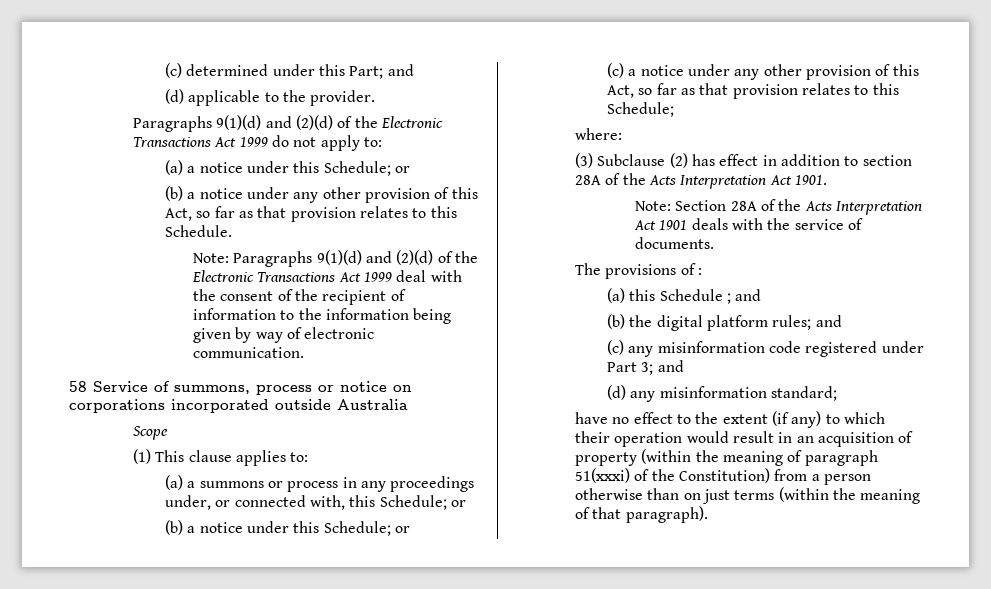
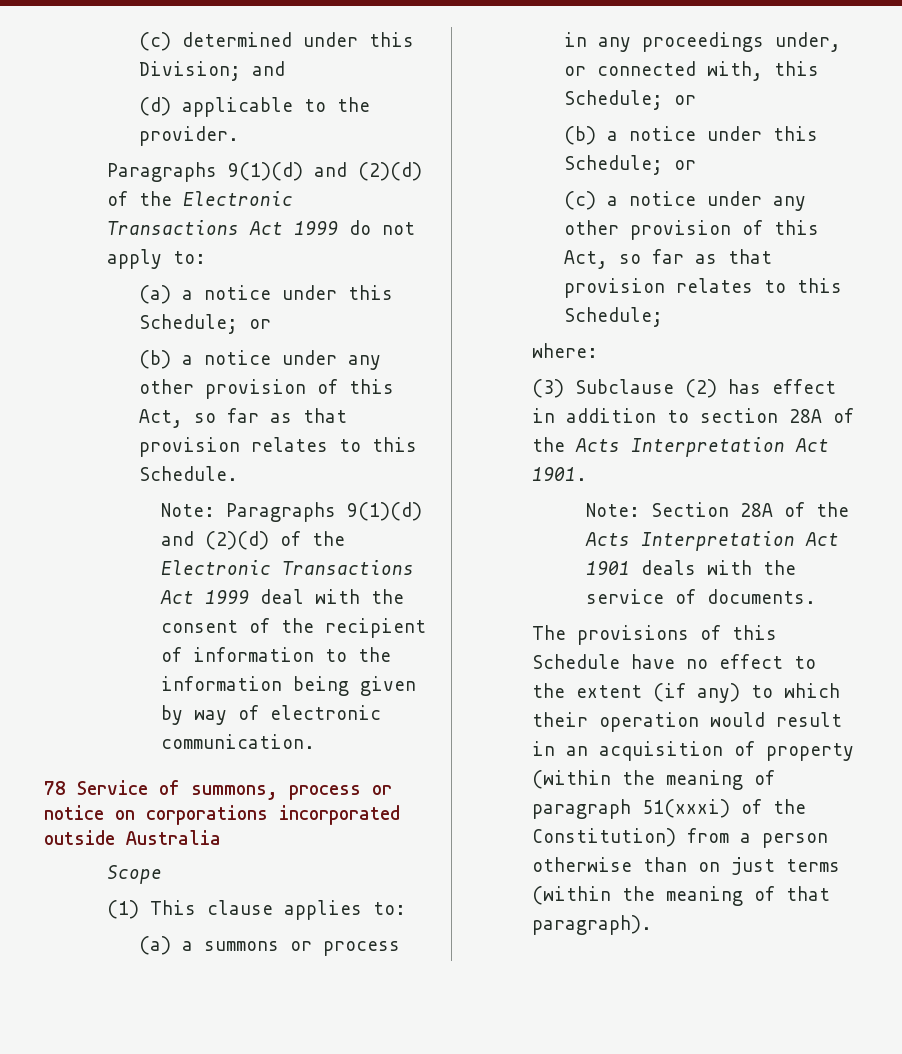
- (c) determined under this Part; and
+ (c) determined under this Division; and
- 58 Service of summons, process or notice on corporations incorporated outside Australia
+ 78 Service of summons, process or notice on corporations incorporated outside Australia
- The provisions of :
- (a) this Schedule ; and
- (b) the digital platform rules; and
- (c) any misinformation code registered under Part 3; and
- (d) any misinformation standard;
- have no effect to the extent (if any) to which their operation would result in an acquisition of property (within the meaning of paragraph 51(xxxi) of the Constitution) from a person otherwise than on just terms (within the meaning of that paragraph).
+ The provisions of this Schedule have no effect to the extent (if any) to which their operation would result in an acquisition of property (within the meaning of paragraph 51(xxxi) of the Constitution) from a person otherwise than on just terms (within the meaning of that paragraph).

